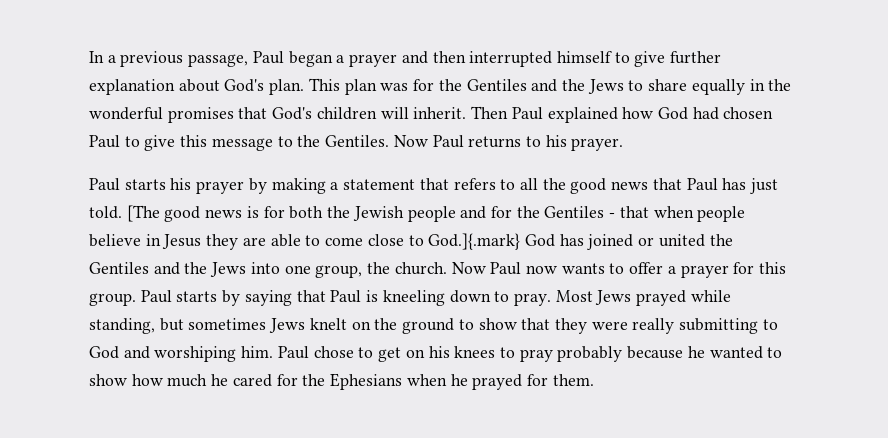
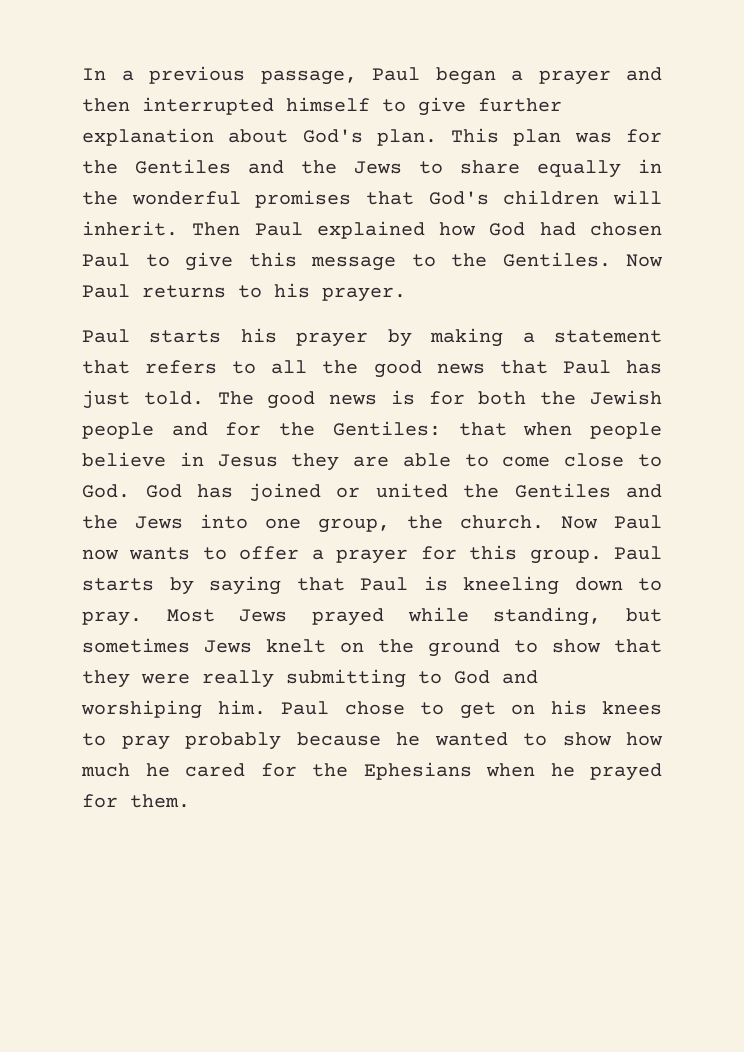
- [The good news is for both the Jewish people and for the Gentiles - that when people believe in Jesus they are able to come close to God.]{.mark} God has joined or united the Gentiles and the Jews into one group, the church.
+ The good news is for both the Jewish people and for the Gentiles: that when people believe in Jesus they are able to come close to God. God has joined or united the Gentiles and the Jews into one group, the church.

